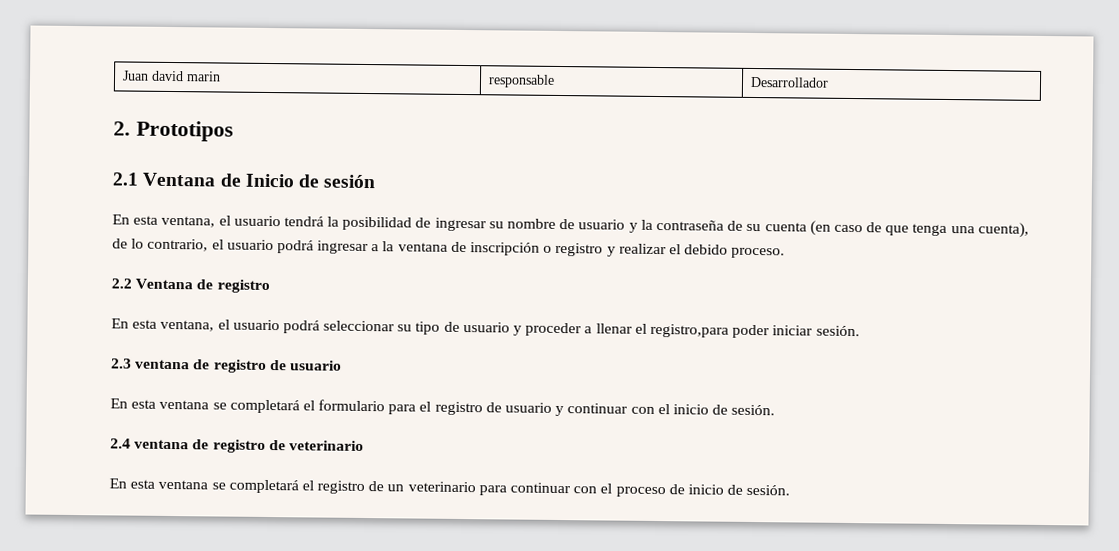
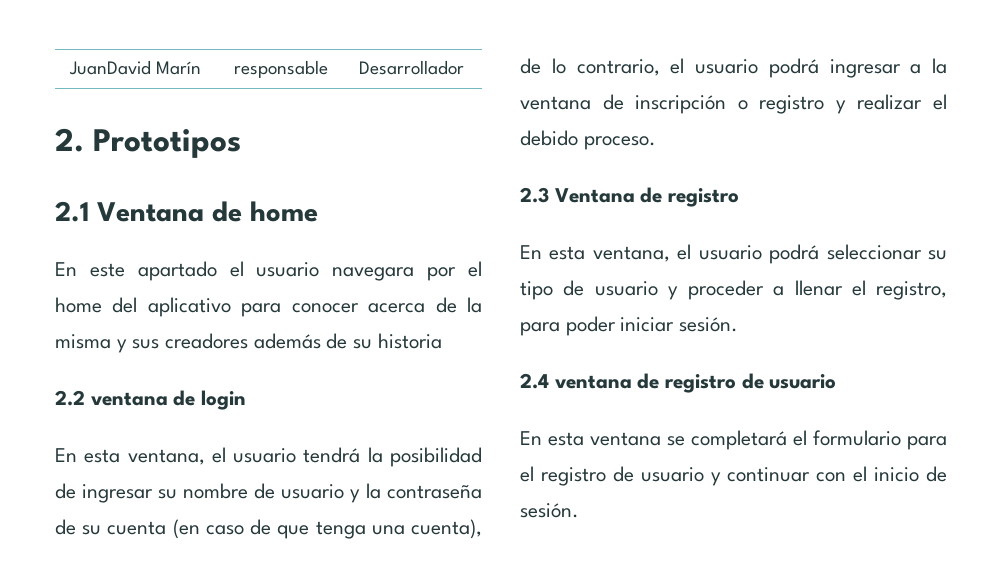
- Juan david marin | responsable | Desarrollador
+ JuanDavid Marín | responsable | Desarrollador
- 2.1 Ventana de Inicio de sesión
+ 2.1 Ventana de home
+ En este apartado el usuario navegara por el home del aplicativo para conocer acerca de la misma y sus creadores además de su historia
+ 2.2 ventana de login
- 2.2 Ventana de registro
+ 2.3 Ventana de registro
- En esta ventana, el usuario podrá seleccionar su tipo de usuario y proceder a llenar el registro,para poder iniciar sesión.
+ En esta ventana, el usuario podrá seleccionar su tipo de usuario y proceder a llenar el registro, para poder iniciar sesión.
- 2.3 ventana de registro de usuario
+ 2.4 ventana de registro de usuario
- 2.4 ventana de registro de veterinario
- En esta ventana se completará el registro de un veterinario para continuar con el proceso de inicio de sesión.

